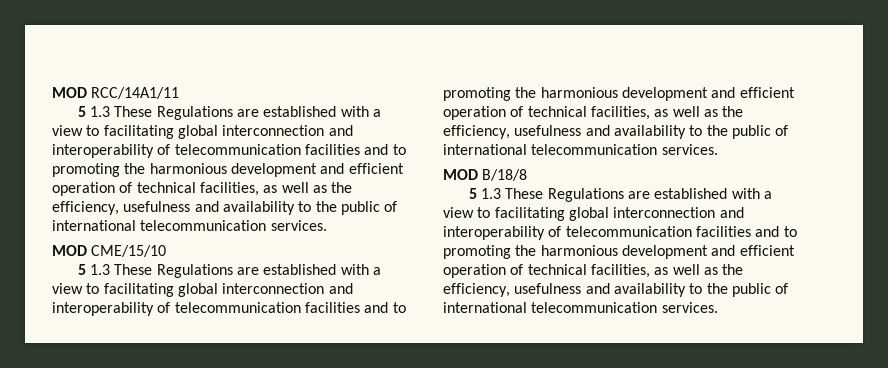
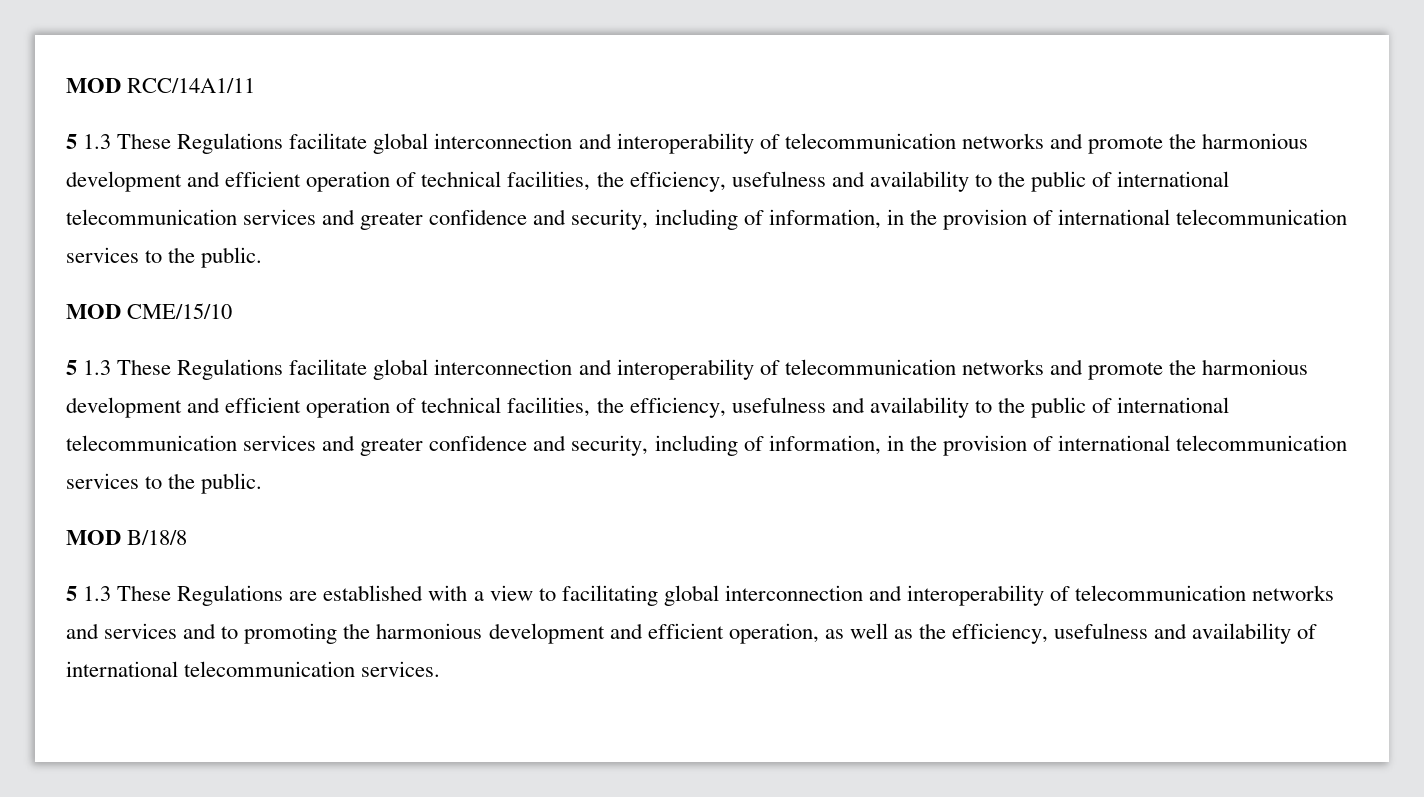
  MOD RCC/14A1/11
- 5 1.3 These Regulations are established with a view to facilitating global interconnection and interoperability of telecommunication facilities and to promoting the harmonious development and efficient operation of technical facilities, as well as the efficiency, usefulness and availability to the public of international telecommunication services.
+ 5 1.3 These Regulations facilitate global interconnection and interoperability of telecommunication networks and promote the harmonious development and efficient operation of technical facilities, the efficiency, usefulness and availability to the public of international telecommunication services and greater confidence and security, including of information, in the provision of international telecommunication services to the public.
  MOD CME/15/10
- 5 1.3 These Regulations are established with a view to facilitating global interconnection and interoperability of telecommunication facilities and to promoting the harmonious development and efficient operation of technical facilities, as well as the efficiency, usefulness and availability to the public of international telecommunication services.
+ 5 1.3 These Regulations facilitate global interconnection and interoperability of telecommunication networks and promote the harmonious development and efficient operation of technical facilities, the efficiency, usefulness and availability to the public of international telecommunication services and greater confidence and security, including of information, in the provision of international telecommunication services to the public.
  MOD B/18/8
- 5 1.3 These Regulations are established with a view to facilitating global interconnection and interoperability of telecommunication facilities and to promoting the harmonious development and efficient operation of technical facilities, as well as the efficiency, usefulness and availability to the public of international telecommunication services.
+ 5 1.3 These Regulations are established with a view to facilitating global interconnection and interoperability of telecommunication networks and services and to promoting the harmonious development and efficient operation, as well as the efficiency, usefulness and availability of international telecommunication services.

